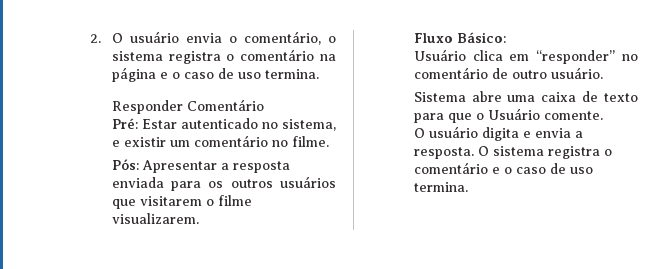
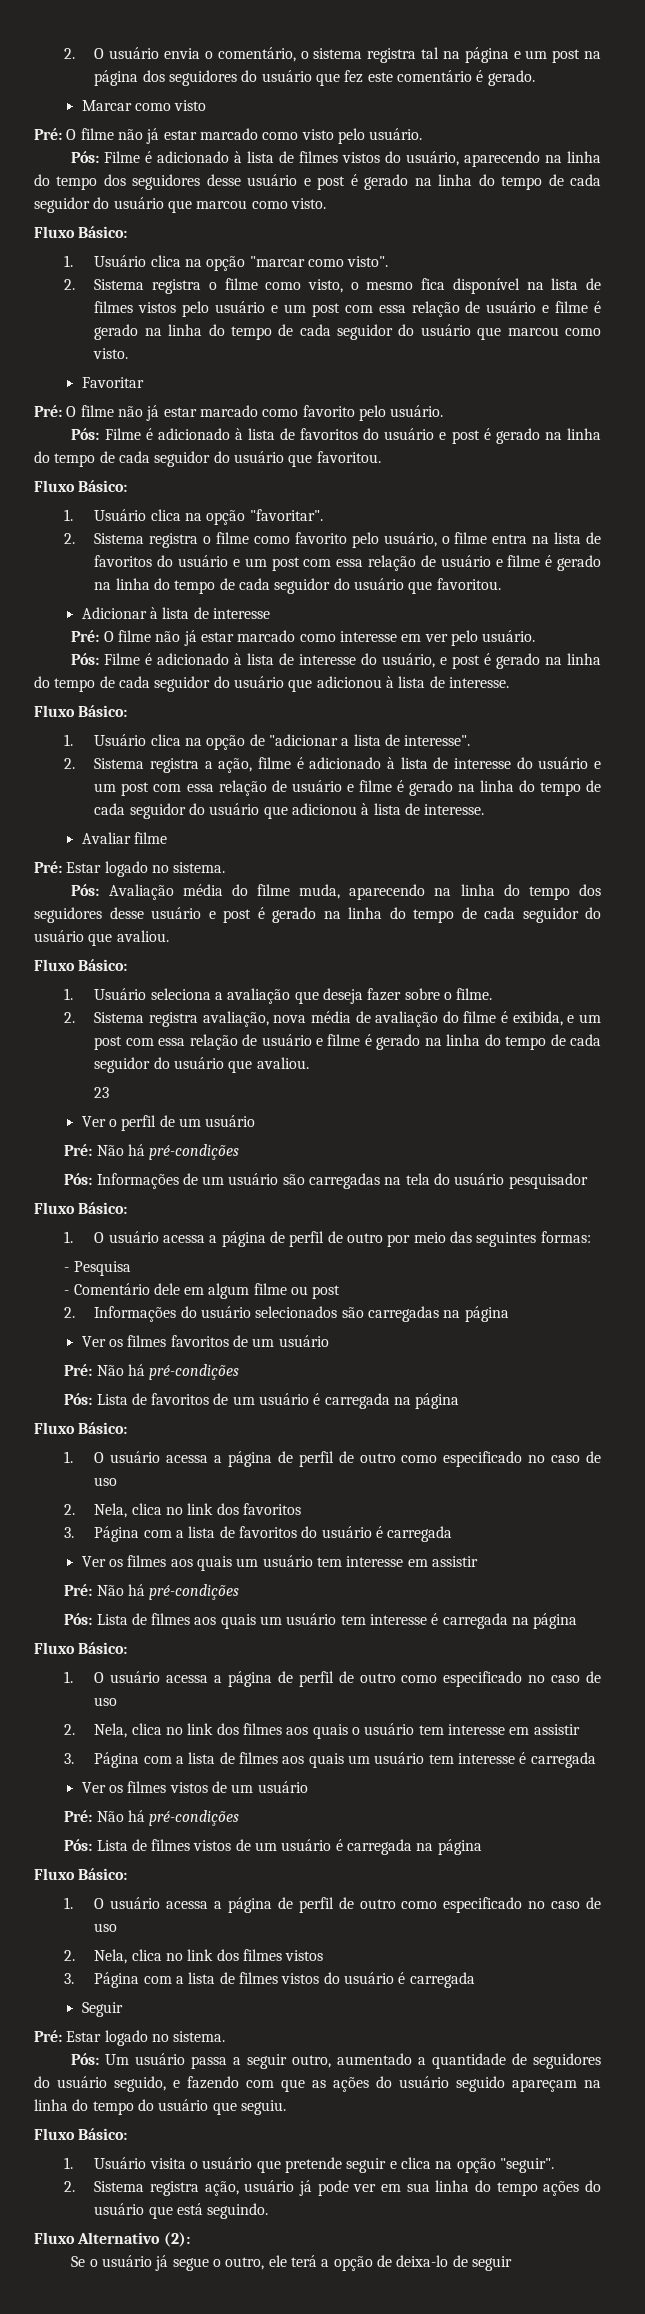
- 2. O usuário envia o comentário, o sistema registra o comentário na página e o caso de uso termina.
- Responder Comentário
- Pré: Estar autenticado no sistema, e existir um comentário no filme.
- Pós: Apresentar a resposta enviada para os outros usuários que visitarem o filme visualizarem.
+ 2. O usuário envia o comentário, o sistema registra tal na página e um post na página dos seguidores do usuário que fez este comentário é gerado.
+ Marcar como visto
+ Pré: O filme não já estar marcado como visto pelo usuário.
+ Pós: Filme é adicionado à lista de filmes vistos do usuário, aparecendo na linha do tempo dos seguidores desse usuário e post é gerado na linha do tempo de cada seguidor do usuário que marcou como visto.
  Fluxo Básico:
- Usuário clica em “responder” no comentário de outro usuário.
- Sistema abre uma caixa de texto para que o Usuário comente.
- O usuário digita e envia a resposta. O sistema registra o comentário e o caso de uso termina.
+ 1. Usuário clica na opção "marcar como visto".
+ 2. Sistema registra o filme como visto, o mesmo fica disponível na lista de filmes vistos pelo usuário e um post com essa relação de usuário e filme é gerado na linha do tempo de cada seguidor do usuário que marcou como visto.
+ Favoritar
+ Pré: O filme não já estar marcado como favorito pelo usuário.
+ Pós: Filme é adicionado à lista de favoritos do usuário e post é gerado na linha do tempo de cada seguidor do usuário que favoritou.
+ Fluxo Básico:
+ 1. Usuário clica na opção "favoritar".
+ 2. Sistema registra o filme como favorito pelo usuário, o filme entra na lista de favoritos do usuário e um post com essa relação de usuário e filme é gerado na linha do tempo de cada seguidor do usuário que favoritou.
+ Adicionar à lista de interesse
+ Pré: O filme não já estar marcado como interesse em ver pelo usuário.
+ Pós: Filme é adicionado à lista de interesse do usuário, e post é gerado na linha do tempo de cada seguidor do usuário que adicionou à lista de interesse.
+ Fluxo Básico:
+ 1. Usuário clica na opção de "adicionar a lista de interesse".
+ 2. Sistema registra a ação, filme é adicionado à lista de interesse do usuário e um post com essa relação de usuário e filme é gerado na linha do tempo de cada seguidor do usuário que adicionou à lista de interesse.
+ Avaliar filme
+ Pré: Estar logado no sistema.
+ Pós: Avaliação média do filme muda, aparecendo na linha do tempo dos seguidores desse usuário e post é gerado na linha do tempo de cada seguidor do usuário que avaliou.
+ Fluxo Básico:
+ 1. Usuário seleciona a avaliação que deseja fazer sobre o filme.
+ 2. Sistema registra avaliação, nova média de avaliação do filme é exibida, e um post com essa relação de usuário e filme é gerado na linha do tempo de cada seguidor do usuário que avaliou.
+ 23
+ Ver o perfil de um usuário
+ Pré: Não há pré-condições
+ Pós: Informações de um usuário são carregadas na tela do usuário pesquisador
+ Fluxo Básico:
+ 1. O usuário acessa a página de perfil de outro por meio das seguintes formas:
+ - Pesquisa
+ - Comentário dele em algum filme ou post
+ 2. Informações do usuário selecionados são carregadas na página
+ Ver os filmes favoritos de um usuário
+ Pré: Não há pré-condições
+ Pós: Lista de favoritos de um usuário é carregada na página
+ Fluxo Básico:
+ 1. O usuário acessa a página de perfil de outro como especificado no caso de uso
+ 2. Nela, clica no link dos favoritos
+ 3. Página com a lista de favoritos do usuário é carregada
+ Ver os filmes aos quais um usuário tem interesse em assistir
+ Pré: Não há pré-condições
+ Pós: Lista de filmes aos quais um usuário tem interesse é carregada na página
+ Fluxo Básico:
+ 1. O usuário acessa a página de perfil de outro como especificado no caso de uso
+ 2. Nela, clica no link dos filmes aos quais o usuário tem interesse em assistir
+ 3. Página com a lista de filmes aos quais um usuário tem interesse é carregada
+ Ver os filmes vistos de um usuário
+ Pré: Não há pré-condições
+ Pós: Lista de filmes vistos de um usuário é carregada na página
+ Fluxo Básico:
+ 1. O usuário acessa a página de perfil de outro como especificado no caso de uso
+ 2. Nela, clica no link dos filmes vistos
+ 3. Página com a lista de filmes vistos do usuário é carregada
+ Seguir
+ Pré: Estar logado no sistema.
+ Pós: Um usuário passa a seguir outro, aumentado a quantidade de seguidores do usuário seguido, e fazendo com que as ações do usuário seguido apareçam na linha do tempo do usuário que seguiu.
+ Fluxo Básico:
+ 1. Usuário visita o usuário que pretende seguir e clica na opção "seguir".
+ 2. Sistema registra ação, usuário já pode ver em sua linha do tempo ações do usuário que está seguindo.
+ Fluxo Alternativo (2):
+ Se o usuário já segue o outro, ele terá a opção de deixa-lo de seguir

